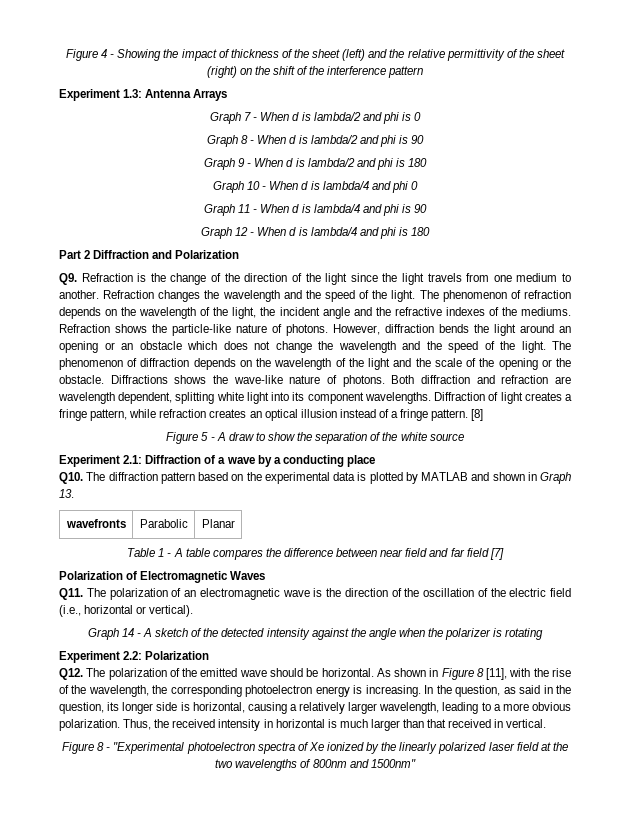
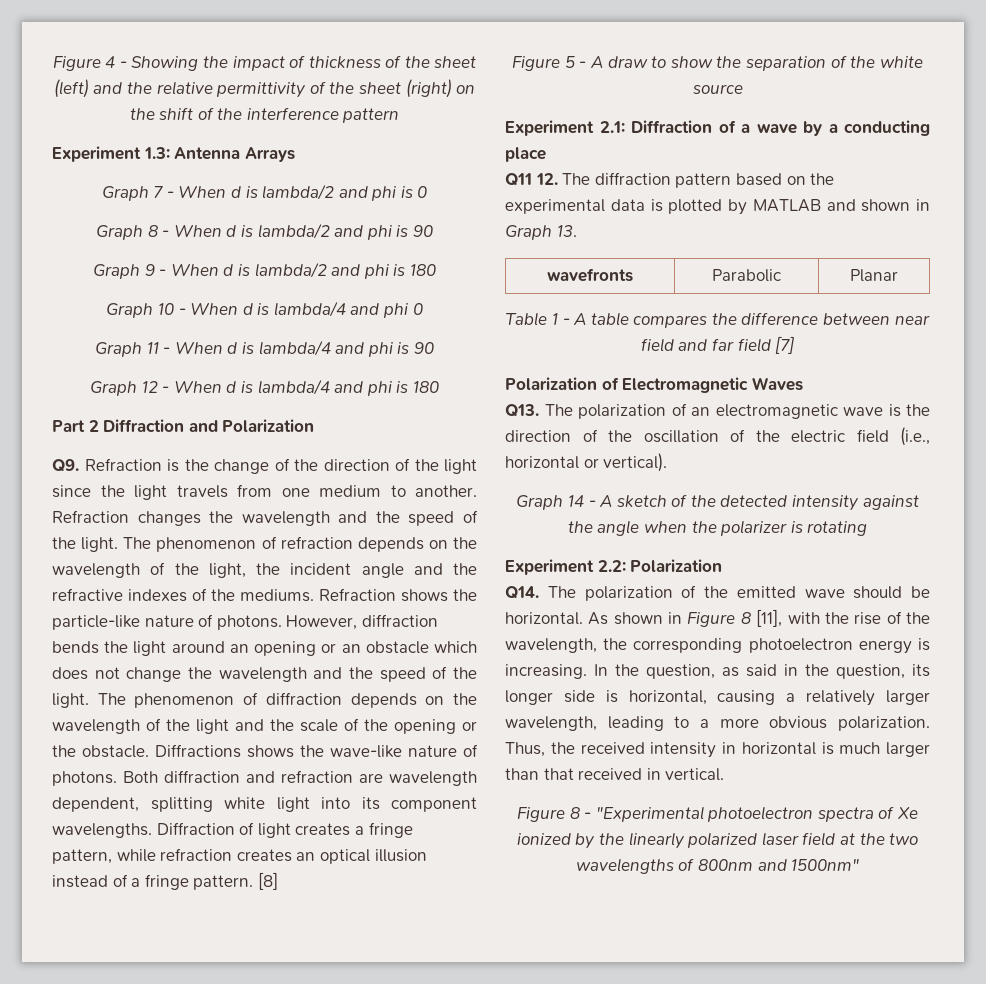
- Q10. The diffraction pattern based on the experimental data is plotted by MATLAB and shown in Graph 13.
+ Q11 12. The diffraction pattern based on the experimental data is plotted by MATLAB and shown in Graph 13.
- Q11. The polarization of an electromagnetic wave is the direction of the oscillation of the electric field (i.e., horizontal or vertical).
+ Q13. The polarization of an electromagnetic wave is the direction of the oscillation of the electric field (i.e., horizontal or vertical).
- Q12. The polarization of the emitted wave should be horizontal.
+ Q14. The polarization of the emitted wave should be horizontal.

